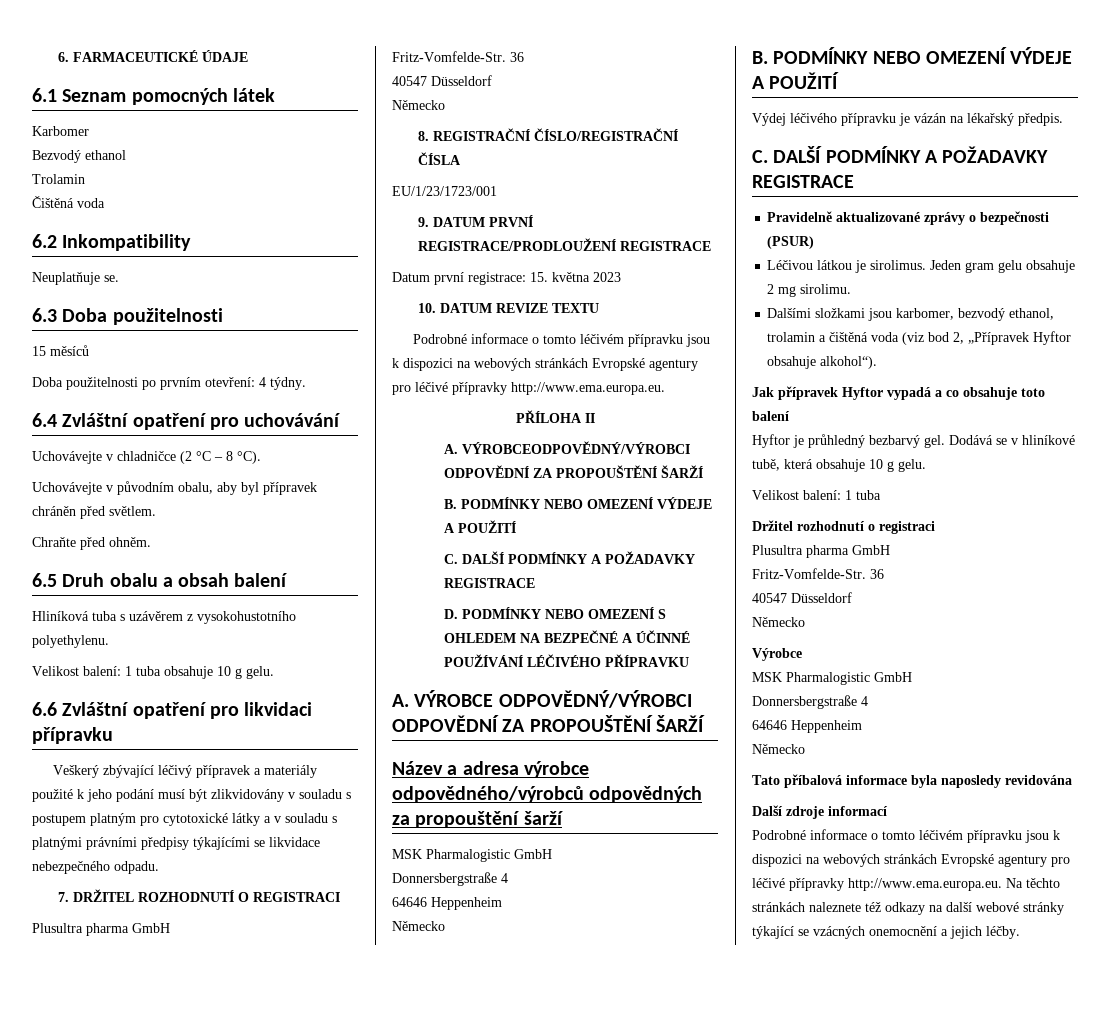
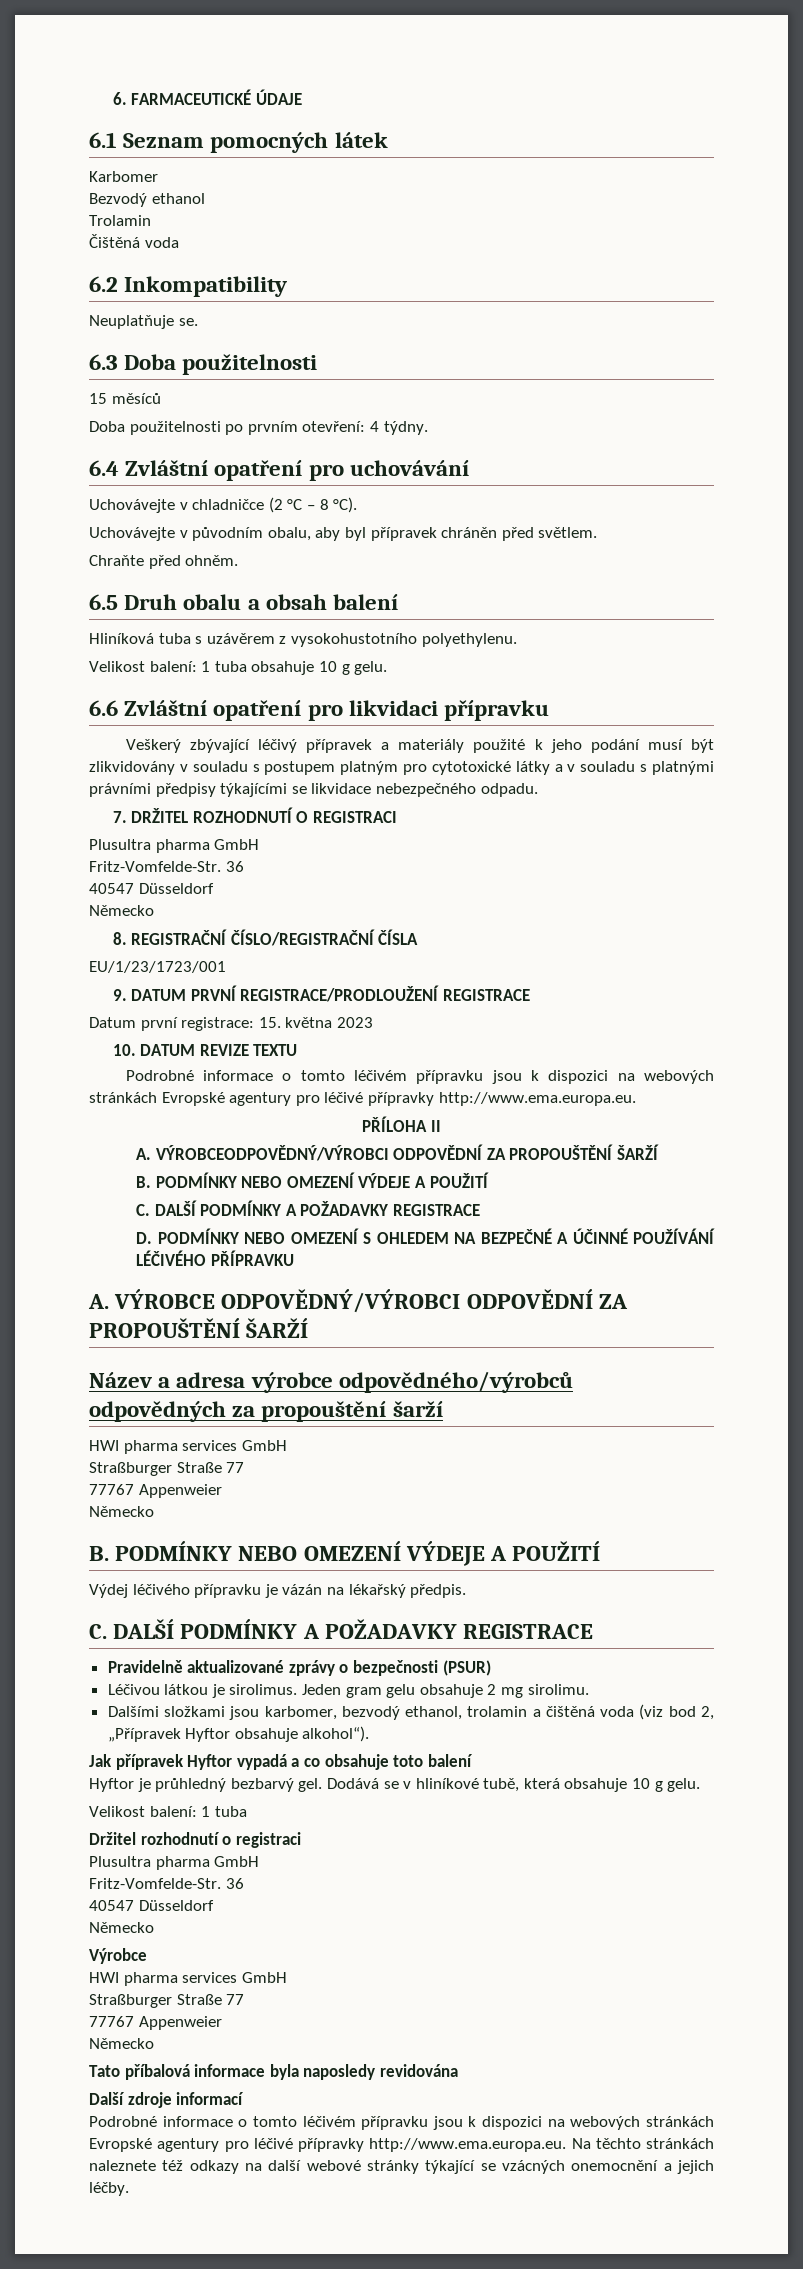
  Název a adresa výrobce odpovědného/výrobců odpovědných za propouštění šarží
- MSK Pharmalogistic GmbH
- Donnersbergstraße 4
- 64646 Heppenheim
+ HWI pharma services GmbH
+ Straßburger Straße 77
+ 77767 Appenweier
  Výrobce
- MSK Pharmalogistic GmbH
- Donnersbergstraße 4
- 64646 Heppenheim
+ HWI pharma services GmbH
+ Straßburger Straße 77
+ 77767 Appenweier

